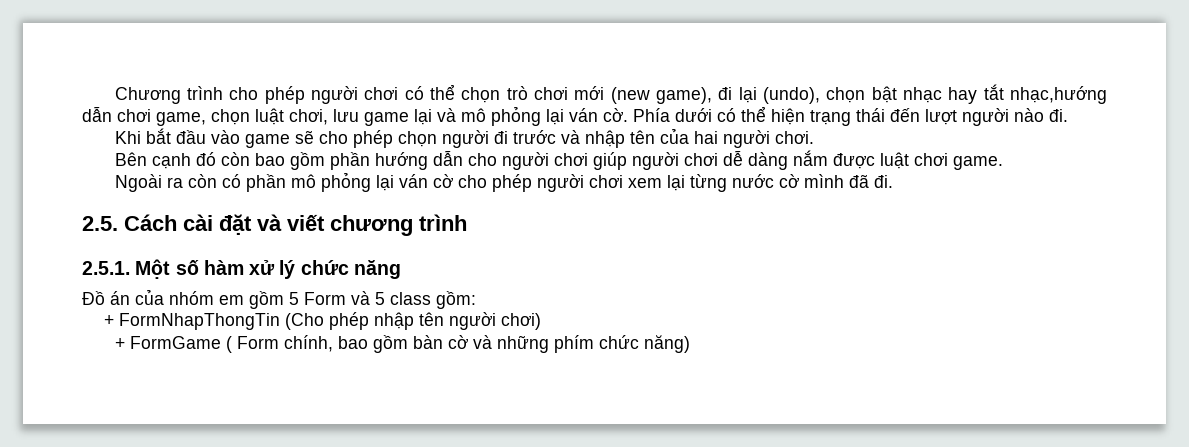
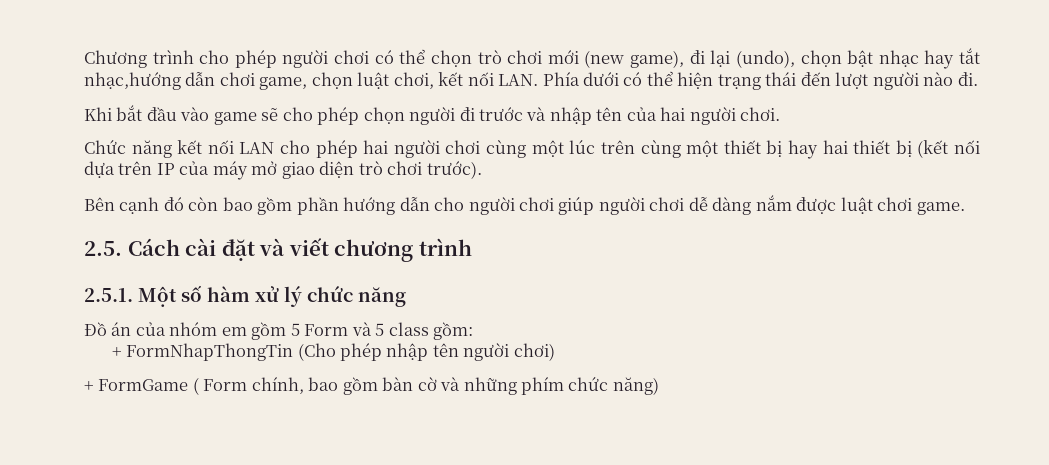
- Chương trình cho phép người chơi có thể chọn trò chơi mới (new game), đi lại (undo), chọn bật nhạc hay tắt nhạc,hướng dẫn chơi game, chọn luật chơi, lưu game lại và mô phỏng lại ván cờ. Phía dưới có thể hiện trạng thái đến lượt người nào đi.
+ Chương trình cho phép người chơi có thể chọn trò chơi mới (new game), đi lại (undo), chọn bật nhạc hay tắt nhạc,hướng dẫn chơi game, chọn luật chơi, kết nối LAN. Phía dưới có thể hiện trạng thái đến lượt người nào đi.
+ Chức năng kết nối LAN cho phép hai người chơi cùng một lúc trên cùng một thiết bị hay hai thiết bị (kết nối dựa trên IP của máy mở giao diện trò chơi trước).
- Ngoài ra còn có phần mô phỏng lại ván cờ cho phép người chơi xem lại từng nước cờ mình đã đi.

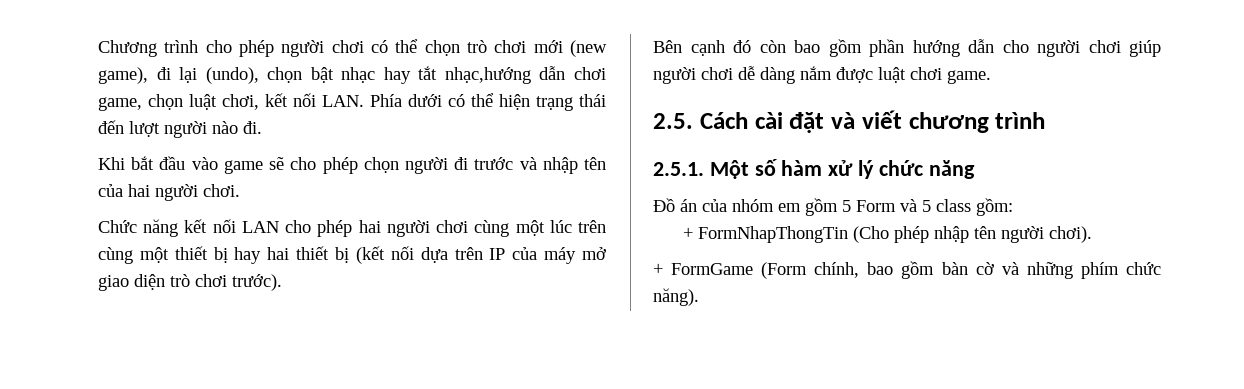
- + FormNhapThongTin (Cho phép nhập tên người chơi)
+ + FormNhapThongTin (Cho phép nhập tên người chơi).
- + FormGame ( Form chính, bao gồm bàn cờ và những phím chức năng)
+ + FormGame (Form chính, bao gồm bàn cờ và những phím chức năng).

